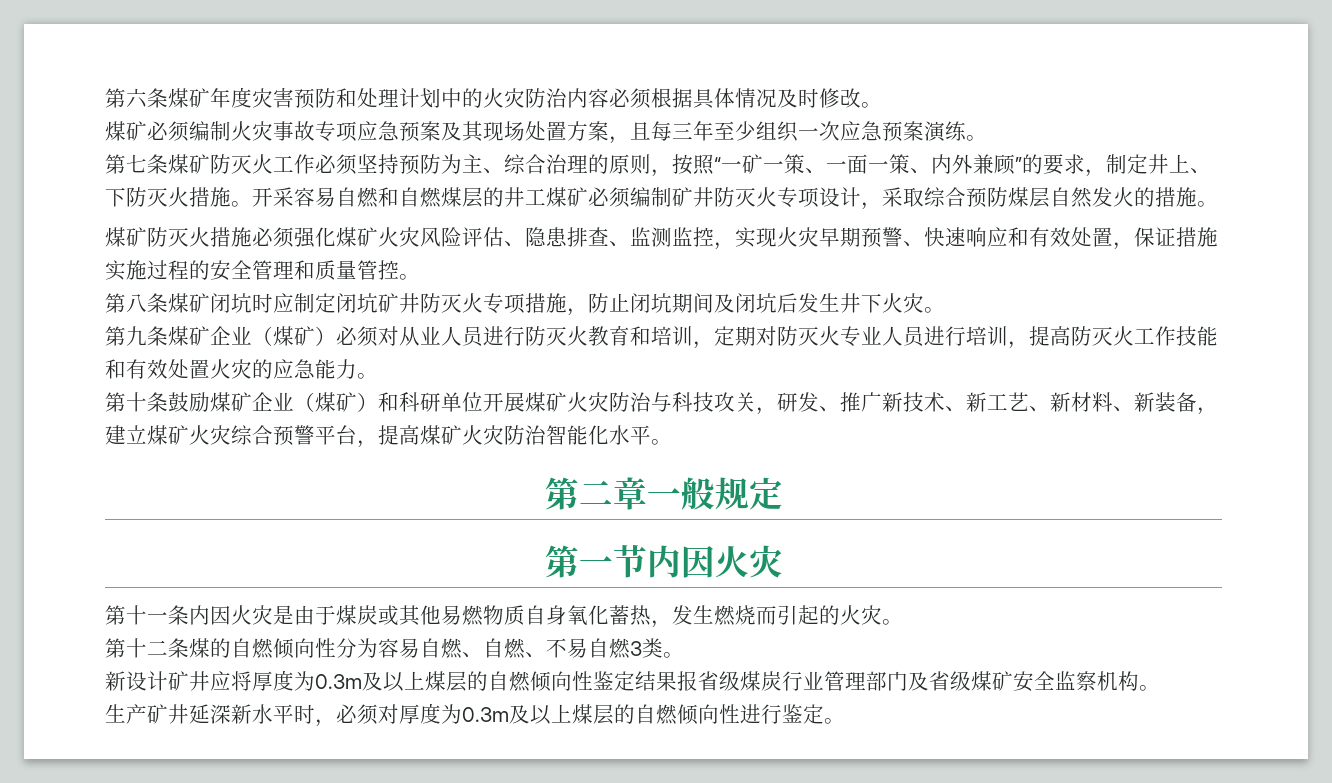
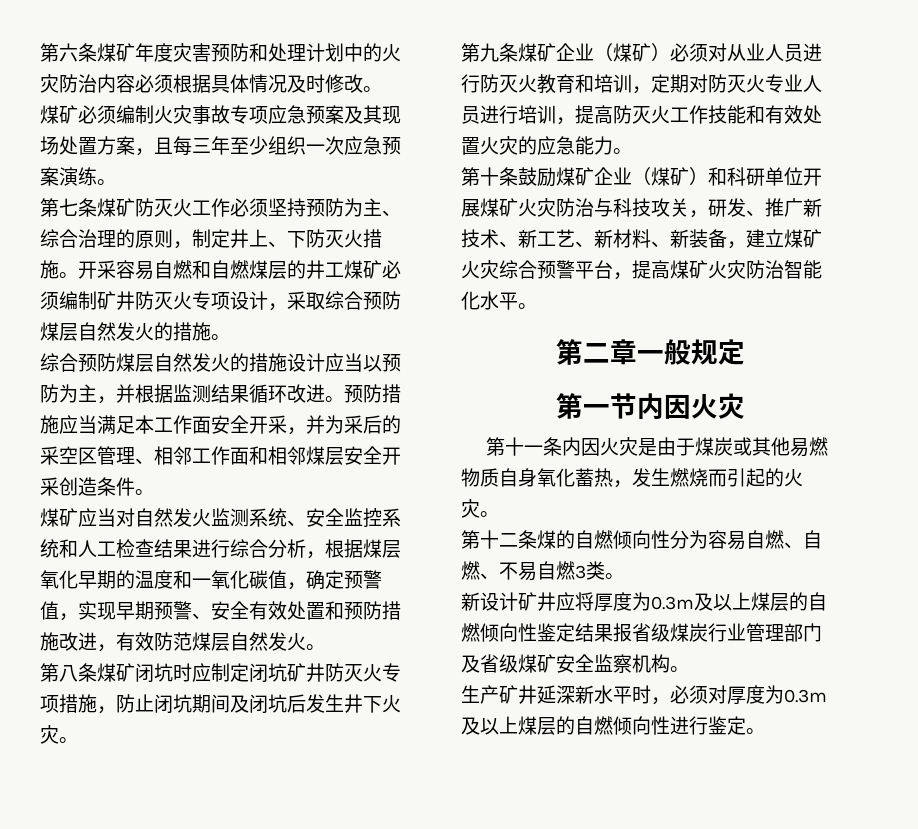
- 第七条煤矿防灭火工作必须坚持预防为主、综合治理的原则，按照“一矿一策、一面一策、内外兼顾”的要求，制定井上、下防灭火措施。
+ 第七条煤矿防灭火工作必须坚持预防为主、综合治理的原则，制定井上、下防灭火措施。
- 煤矿防灭火措施必须强化煤矿火灾风险评估、隐患排查、监测监控，实现火灾早期预警、快速响应和有效处置，保证措施实施过程的安全管理和质量管控。
+ 综合预防煤层自然发火的措施设计应当以预防为主，并根据监测结果循环改进。预防措施应当满足本工作面安全开采，并为采后的采空区管理、相邻工作面和相邻煤层安全开采创造条件。
+ 煤矿应当对自然发火监测系统、安全监控系统和人工检查结果进行综合分析，根据煤层氧化早期的温度和一氧化碳值，确定预警值，实现早期预警、安全有效处置和预防措施改进，有效防范煤层自然发火。

